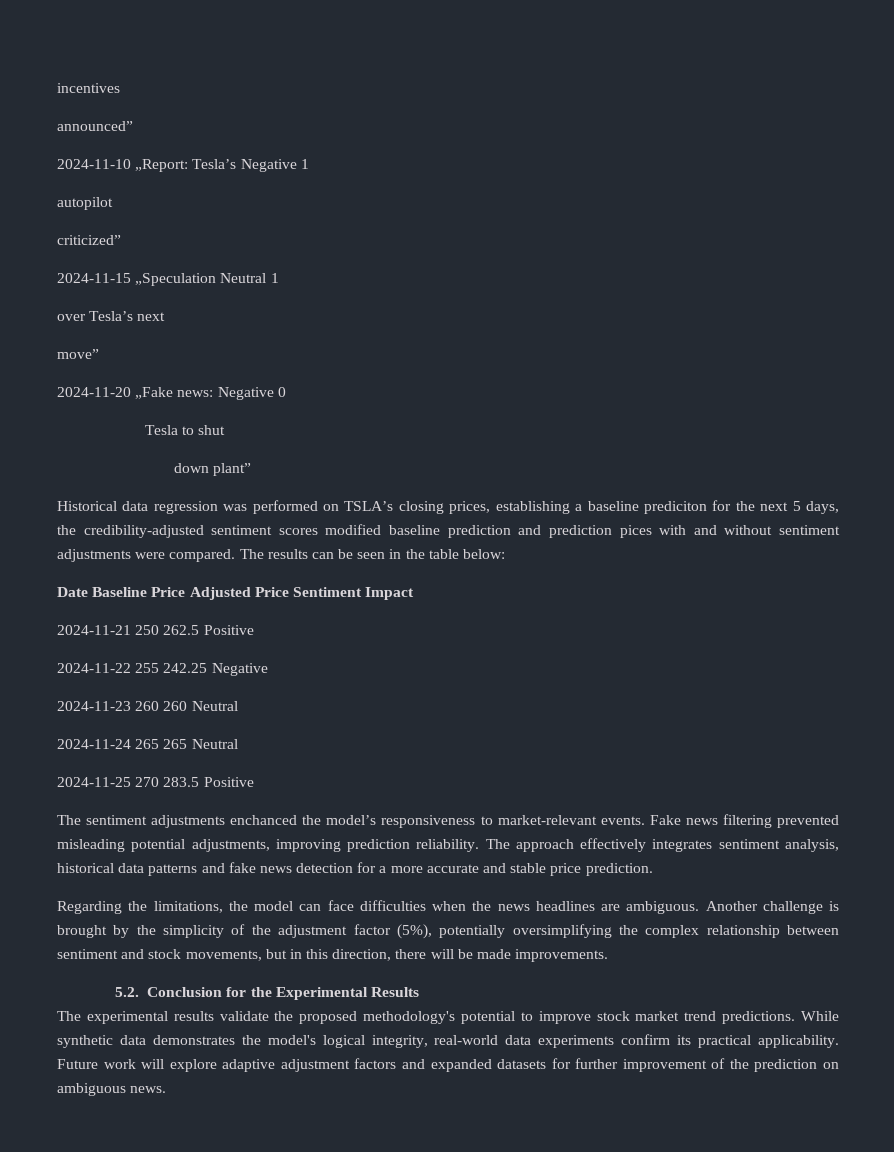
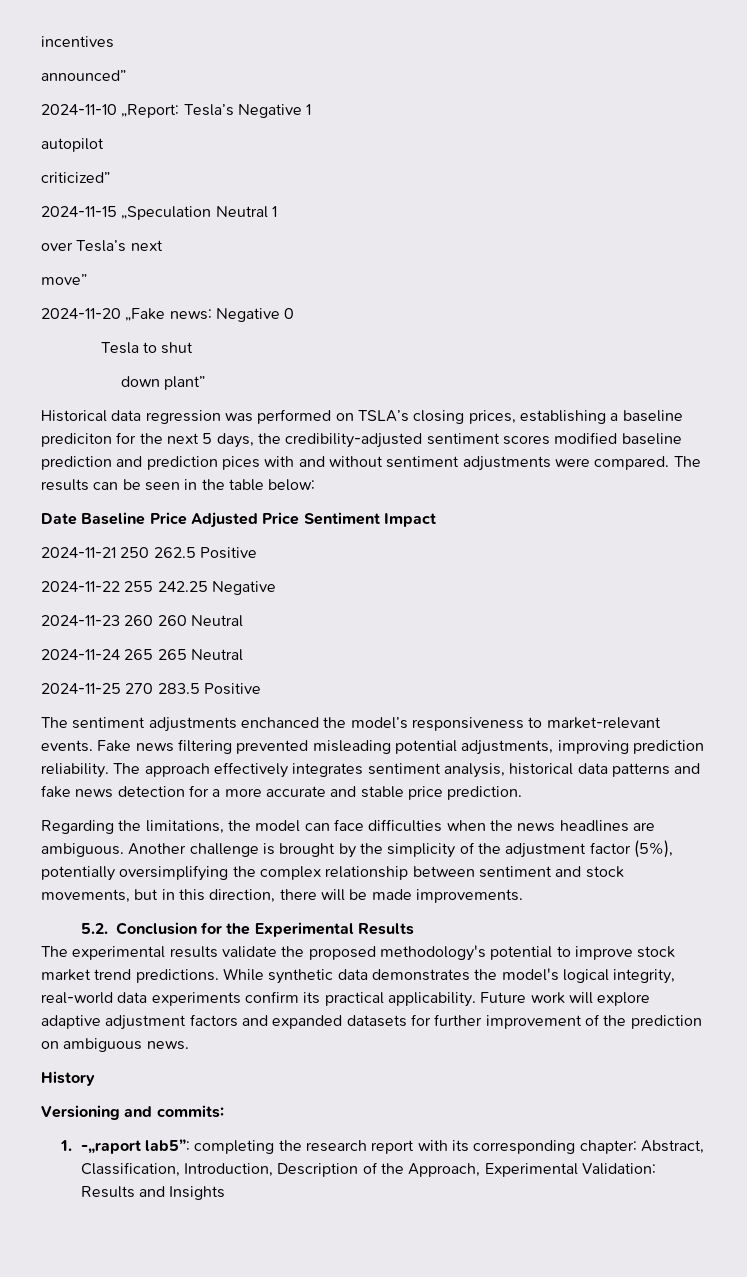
+ History
+ Versioning and commits:
+ 1. -„raport lab5”: completing the research report with its corresponding chapter: Abstract, Classification, Introduction, Description of the Approach, Experimental Validation: Results and Insights

